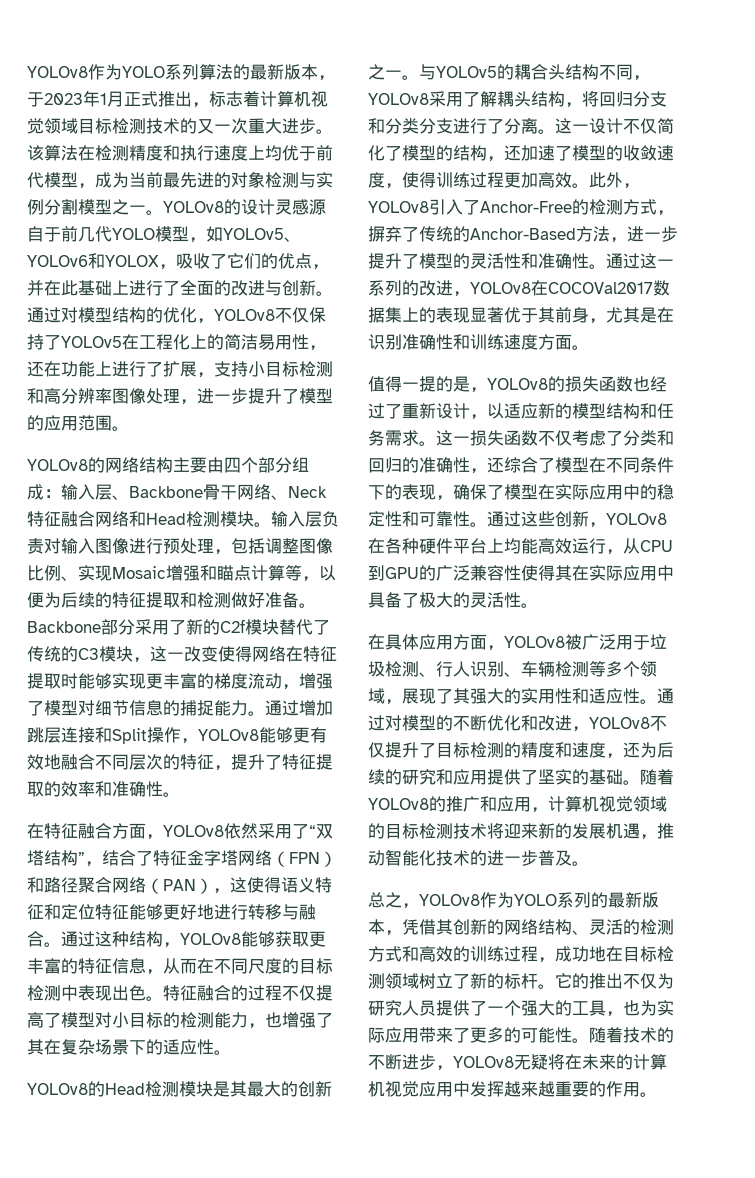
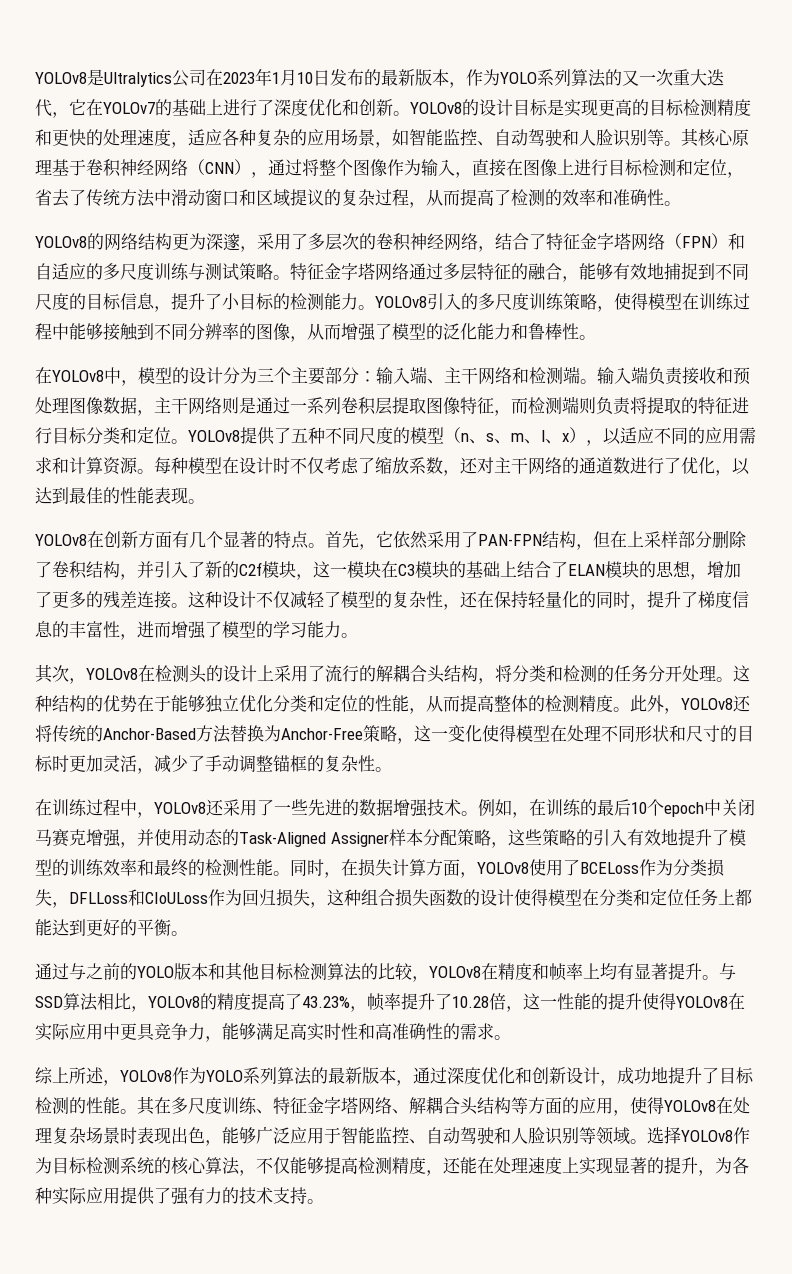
- YOLOv8作为YOLO系列算法的最新版本，于2023年1月正式推出，标志着计算机视觉领域目标检测技术的又一次重大进步。该算法在检测精度和执行速度上均优于前代模型，成为当前最先进的对象检测与实例分割模型之一。YOLOv8的设计灵感源自于前几代YOLO模型，如YOLOv5、YOLOv6和YOLOX，吸收了它们的优点，并在此基础上进行了全面的改进与创新。通过对模型结构的优化，YOLOv8不仅保持了YOLOv5在工程化上的简洁易用性，还在功能上进行了扩展，支持小目标检测和高分辨率图像处理，进一步提升了模型的应用范围。
- YOLOv8的网络结构主要由四个部分组成：输入层、Backbone骨干网络、Neck特征融合网络和Head检测模块。输入层负责对输入图像进行预处理，包括调整图像比例、实现Mosaic增强和瞄点计算等，以便为后续的特征提取和检测做好准备。Backbone部分采用了新的C2f模块替代了传统的C3模块，这一改变使得网络在特征提取时能够实现更丰富的梯度流动，增强了模型对细节信息的捕捉能力。通过增加跳层连接和Split操作，YOLOv8能够更有效地融合不同层次的特征，提升了特征提取的效率和准确性。
- 在特征融合方面，YOLOv8依然采用了“双塔结构”，结合了特征金字塔网络（FPN）和路径聚合网络（PAN），这使得语义特征和定位特征能够更好地进行转移与融合。通过这种结构，YOLOv8能够获取更丰富的特征信息，从而在不同尺度的目标检测中表现出色。特征融合的过程不仅提高了模型对小目标的检测能力，也增强了其在复杂场景下的适应性。
- YOLOv8的Head检测模块是其最大的创新之一。与YOLOv5的耦合头结构不同，YOLOv8采用了解耦头结构，将回归分支和分类分支进行了分离。这一设计不仅简化了模型的结构，还加速了模型的收敛速度，使得训练过程更加高效。此外，YOLOv8引入了Anchor-Free的检测方式，摒弃了传统的Anchor-Based方法，进一步提升了模型的灵活性和准确性。通过这一系列的改进，YOLOv8在COCOVal2017数据集上的表现显著优于其前身，尤其是在识别准确性和训练速度方面。
- 值得一提的是，YOLOv8的损失函数也经过了重新设计，以适应新的模型结构和任务需求。这一损失函数不仅考虑了分类和回归的准确性，还综合了模型在不同条件下的表现，确保了模型在实际应用中的稳定性和可靠性。通过这些创新，YOLOv8在各种硬件平台上均能高效运行，从CPU到GPU的广泛兼容性使得其在实际应用中具备了极大的灵活性。
- 在具体应用方面，YOLOv8被广泛用于垃圾检测、行人识别、车辆检测等多个领域，展现了其强大的实用性和适应性。通过对模型的不断优化和改进，YOLOv8不仅提升了目标检测的精度和速度，还为后续的研究和应用提供了坚实的基础。随着YOLOv8的推广和应用，计算机视觉领域的目标检测技术将迎来新的发展机遇，推动智能化技术的进一步普及。
- 总之，YOLOv8作为YOLO系列的最新版本，凭借其创新的网络结构、灵活的检测方式和高效的训练过程，成功地在目标检测领域树立了新的标杆。它的推出不仅为研究人员提供了一个强大的工具，也为实际应用带来了更多的可能性。随着技术的不断进步，YOLOv8无疑将在未来的计算机视觉应用中发挥越来越重要的作用。
+ YOLOv8是Ultralytics公司在2023年1月10日发布的最新版本，作为YOLO系列算法的又一次重大迭代，它在YOLOv7的基础上进行了深度优化和创新。YOLOv8的设计目标是实现更高的目标检测精度和更快的处理速度，适应各种复杂的应用场景，如智能监控、自动驾驶和人脸识别等。其核心原理基于卷积神经网络（CNN），通过将整个图像作为输入，直接在图像上进行目标检测和定位，省去了传统方法中滑动窗口和区域提议的复杂过程，从而提高了检测的效率和准确性。
+ YOLOv8的网络结构更为深邃，采用了多层次的卷积神经网络，结合了特征金字塔网络（FPN）和自适应的多尺度训练与测试策略。特征金字塔网络通过多层特征的融合，能够有效地捕捉到不同尺度的目标信息，提升了小目标的检测能力。YOLOv8引入的多尺度训练策略，使得模型在训练过程中能够接触到不同分辨率的图像，从而增强了模型的泛化能力和鲁棒性。
+ 在YOLOv8中，模型的设计分为三个主要部分：输入端、主干网络和检测端。输入端负责接收和预处理图像数据，主干网络则是通过一系列卷积层提取图像特征，而检测端则负责将提取的特征进行目标分类和定位。YOLOv8提供了五种不同尺度的模型（n、s、m、l、x），以适应不同的应用需求和计算资源。每种模型在设计时不仅考虑了缩放系数，还对主干网络的通道数进行了优化，以达到最佳的性能表现。
+ YOLOv8在创新方面有几个显著的特点。首先，它依然采用了PAN-FPN结构，但在上采样部分删除了卷积结构，并引入了新的C2f模块，这一模块在C3模块的基础上结合了ELAN模块的思想，增加了更多的残差连接。这种设计不仅减轻了模型的复杂性，还在保持轻量化的同时，提升了梯度信息的丰富性，进而增强了模型的学习能力。
+ 其次，YOLOv8在检测头的设计上采用了流行的解耦合头结构，将分类和检测的任务分开处理。这种结构的优势在于能够独立优化分类和定位的性能，从而提高整体的检测精度。此外，YOLOv8还将传统的Anchor-Based方法替换为Anchor-Free策略，这一变化使得模型在处理不同形状和尺寸的目标时更加灵活，减少了手动调整锚框的复杂性。
+ 在训练过程中，YOLOv8还采用了一些先进的数据增强技术。例如，在训练的最后10个epoch中关闭马赛克增强，并使用动态的Task-Aligned Assigner样本分配策略，这些策略的引入有效地提升了模型的训练效率和最终的检测性能。同时，在损失计算方面，YOLOv8使用了BCELoss作为分类损失，DFLLoss和CIoULoss作为回归损失，这种组合损失函数的设计使得模型在分类和定位任务上都能达到更好的平衡。
+ 通过与之前的YOLO版本和其他目标检测算法的比较，YOLOv8在精度和帧率上均有显著提升。与SSD算法相比，YOLOv8的精度提高了43.23%，帧率提升了10.28倍，这一性能的提升使得YOLOv8在实际应用中更具竞争力，能够满足高实时性和高准确性的需求。
+ 综上所述，YOLOv8作为YOLO系列算法的最新版本，通过深度优化和创新设计，成功地提升了目标检测的性能。其在多尺度训练、特征金字塔网络、解耦合头结构等方面的应用，使得YOLOv8在处理复杂场景时表现出色，能够广泛应用于智能监控、自动驾驶和人脸识别等领域。选择YOLOv8作为目标检测系统的核心算法，不仅能够提高检测精度，还能在处理速度上实现显著的提升，为各种实际应用提供了强有力的技术支持。

